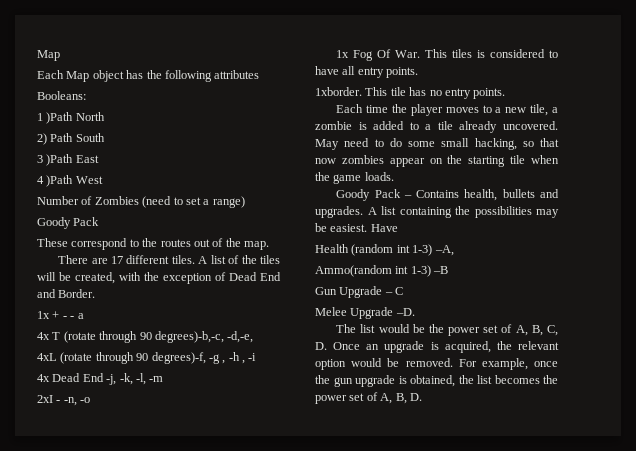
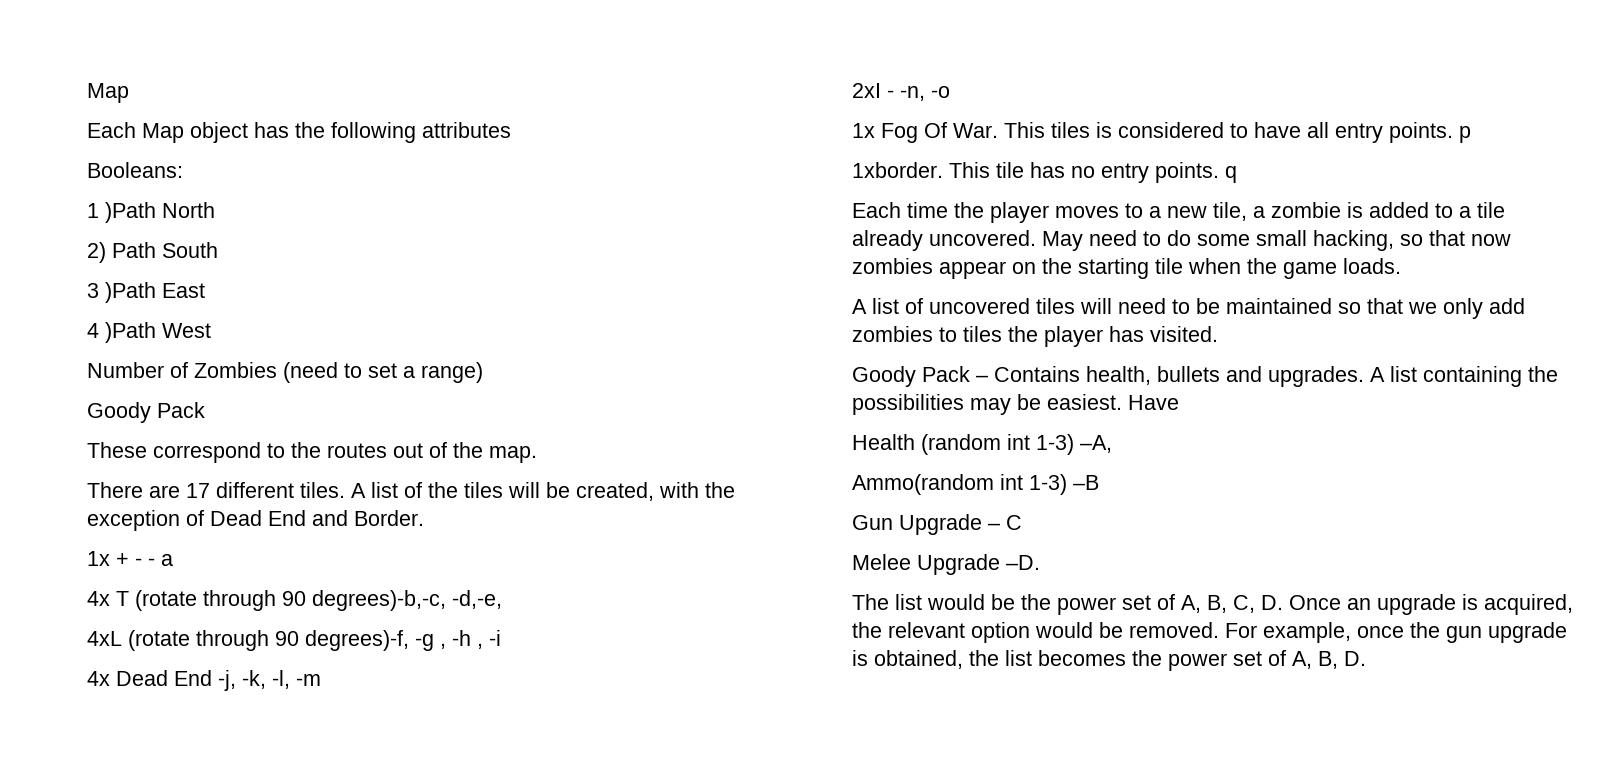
- 1x Fog Of War. This tiles is considered to have all entry points.
+ 1x Fog Of War. This tiles is considered to have all entry points. p
- This tile has no entry points.
+ This tile has no entry points. q
+ A list of uncovered tiles will need to be maintained so that we only add zombies to tiles the player has visited.

